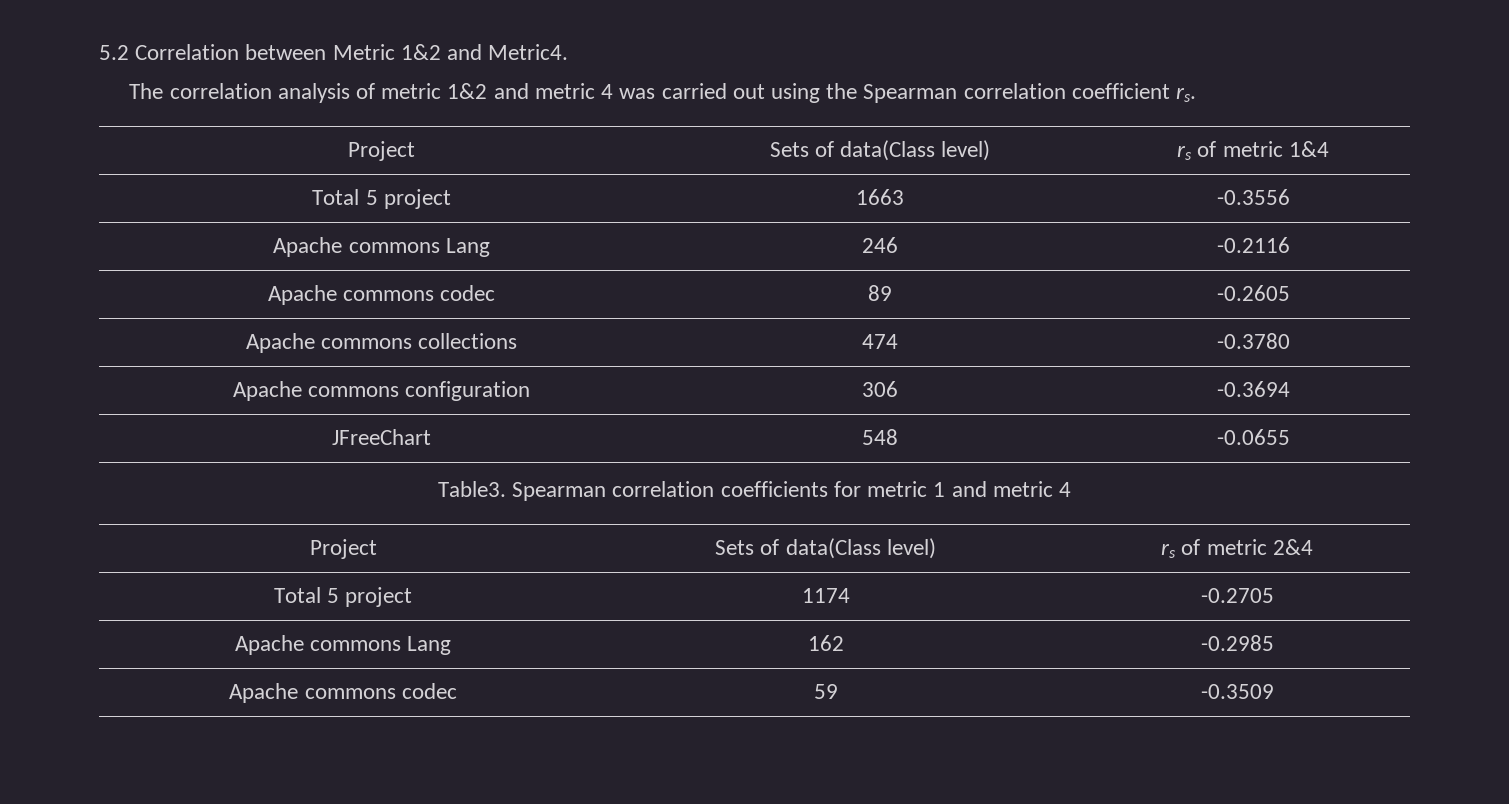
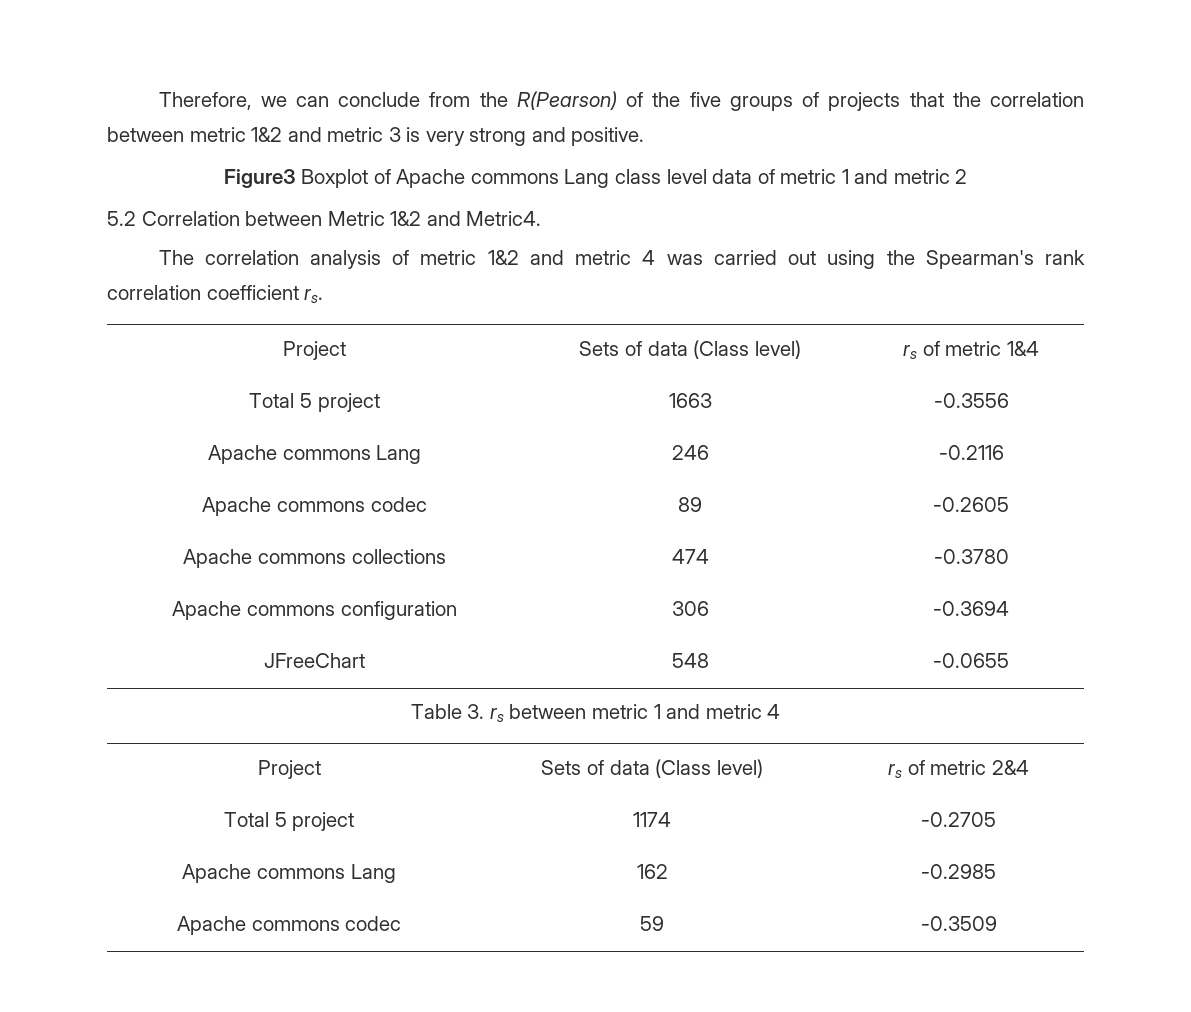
+ Therefore, we can conclude from the R(Pearson) of the five groups of projects that the correlation between metric 1&2 and metric 3 is very strong and positive.
+ Figure3 Boxplot of Apache commons Lang class level data of metric 1 and metric 2
- The correlation analysis of metric 1&2 and metric 4 was carried out using the Spearman correlation coefficient rs.
+ The correlation analysis of metric 1&2 and metric 4 was carried out using the Spearman's rank correlation coefficient rs.
- Project | Sets of data(Class level) | rs of metric 1&4
+ Project | Sets of data (Class level) | rs of metric 1&4
- Table3. Spearman correlation coefficients for metric 1 and metric 4
+ Table 3. rs between metric 1 and metric 4
- Project | Sets of data(Class level) | rs of metric 2&4
+ Project | Sets of data (Class level) | rs of metric 2&4

